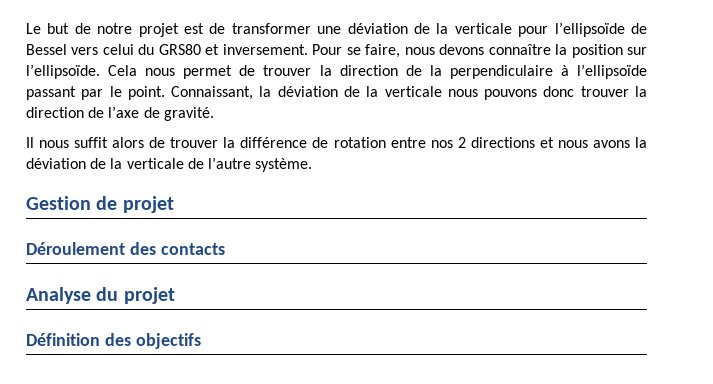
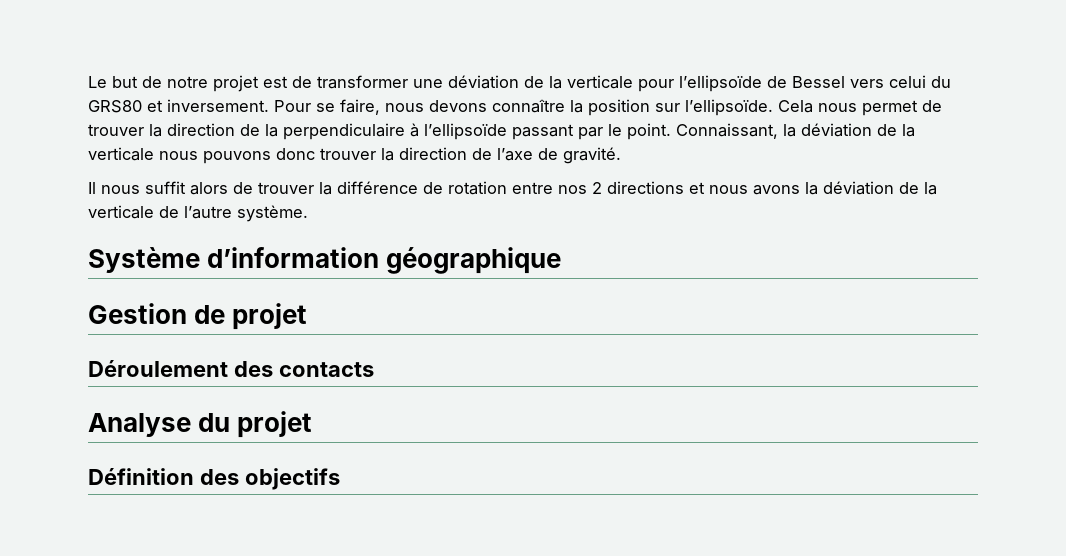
+ Système d’information géographique

